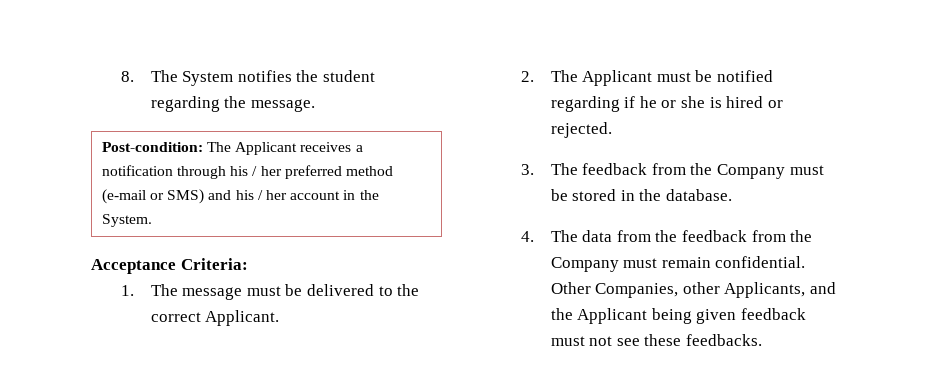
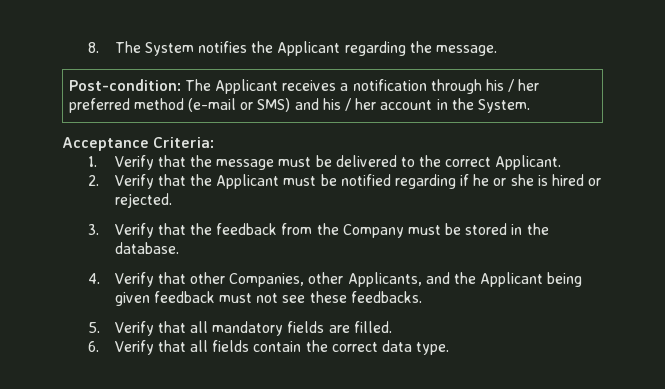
- 8. The System notifies the student regarding the message.
+ 8. The System notifies the Applicant regarding the message.
- 1. The message must be delivered to the correct Applicant.
+ 1. Verify that the message must be delivered to the correct Applicant.
- 2. The Applicant must be notified regarding if he or she is hired or rejected.
+ 2. Verify that the Applicant must be notified regarding if he or she is hired or rejected.
- 3. The feedback from the Company must be stored in the database.
+ 3. Verify that the feedback from the Company must be stored in the database.
- 4. The data from the feedback from the Company must remain confidential. Other Companies, other Applicants, and the Applicant being given feedback must not see these feedbacks.
+ 4. Verify that other Companies, other Applicants, and the Applicant being given feedback must not see these feedbacks.
+ 5. Verify that all mandatory fields are filled.
+ 6. Verify that all fields contain the correct data type.

